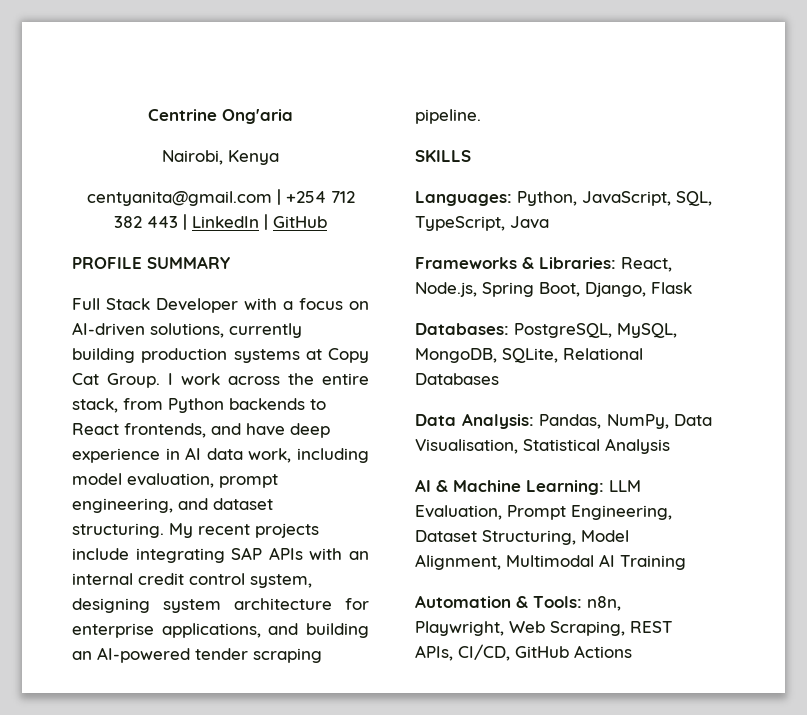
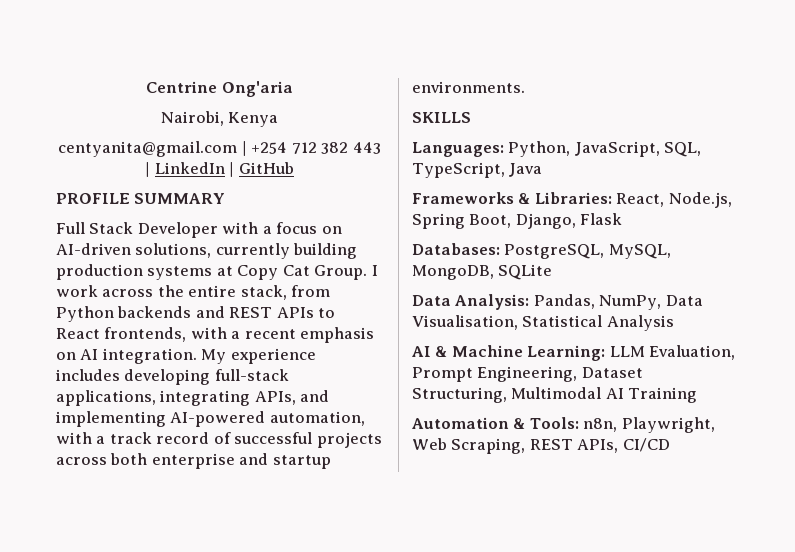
- I work across the entire stack, from Python backends to React frontends, and have deep experience in AI data work, including model evaluation, prompt engineering, and dataset structuring. My recent projects include integrating SAP APIs with an internal credit control system, designing system architecture for enterprise applications, and building an AI-powered tender scraping pipeline.
+ I work across the entire stack, from Python backends and REST APIs to React frontends, with a recent emphasis on AI integration. My experience includes developing full-stack applications, integrating APIs, and implementing AI-powered automation, with a track record of successful projects across both enterprise and startup environments.
- Databases: PostgreSQL, MySQL, MongoDB, SQLite, Relational Databases
+ Databases: PostgreSQL, MySQL, MongoDB, SQLite
- AI & Machine Learning: LLM Evaluation, Prompt Engineering, Dataset Structuring, Model Alignment, Multimodal AI Training
+ AI & Machine Learning: LLM Evaluation, Prompt Engineering, Dataset Structuring, Multimodal AI Training
- Automation & Tools: n8n, Playwright, Web Scraping, REST APIs, CI/CD, GitHub Actions
+ Automation & Tools: n8n, Playwright, Web Scraping, REST APIs, CI/CD

